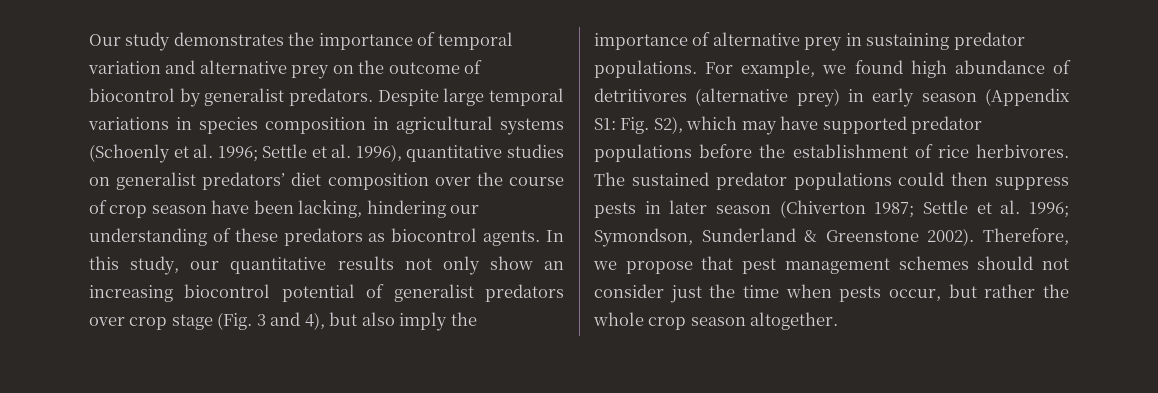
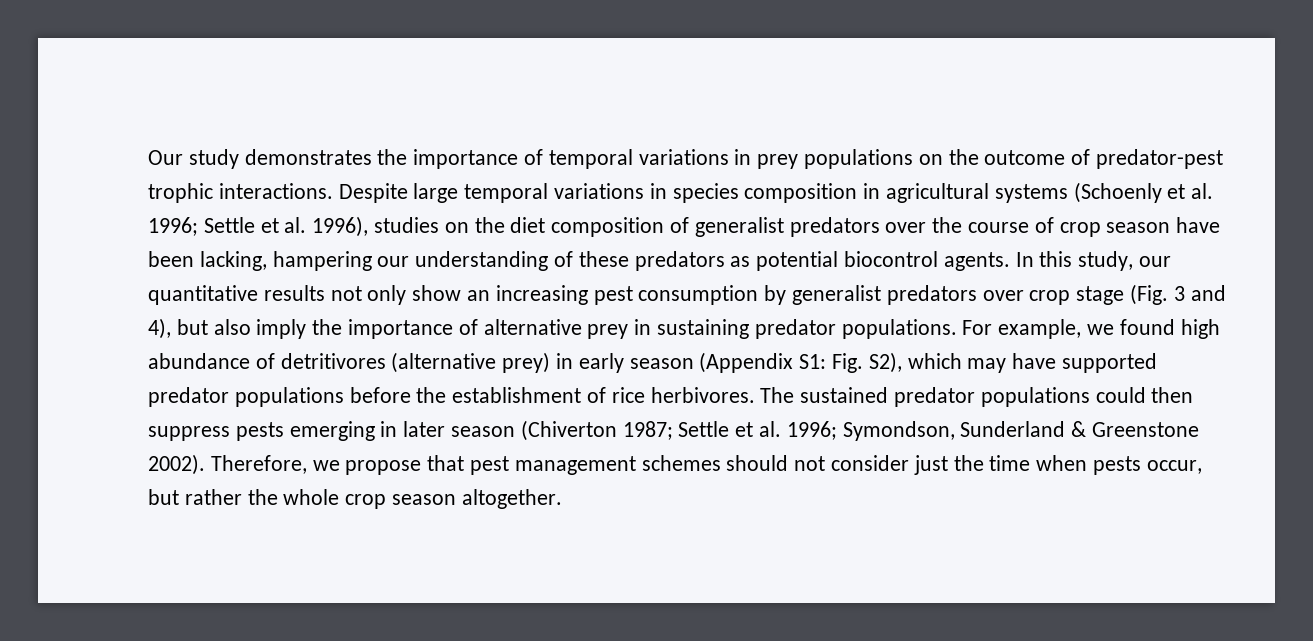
- Our study demonstrates the importance of temporal variation and alternative prey on the outcome of biocontrol by generalist predators.
+ Our study demonstrates the importance of temporal variations in prey populations on the outcome of predator-pest trophic interactions.
- Despite large temporal variations in species composition in agricultural systems (Schoenly et al. 1996; Settle et al. 1996), quantitative studies on generalist predators’ diet composition over the course of crop season have been lacking, hindering our understanding of these predators as biocontrol agents.
+ Despite large temporal variations in species composition in agricultural systems (Schoenly et al. 1996; Settle et al. 1996), studies on the diet composition of generalist predators over the course of crop season have been lacking, hampering our understanding of these predators as potential biocontrol agents.
- In this study, our quantitative results not only show an increasing biocontrol potential of generalist predators over crop stage (Fig. 3 and 4), but also imply the importance of alternative prey in sustaining predator populations.
+ In this study, our quantitative results not only show an increasing pest consumption by generalist predators over crop stage (Fig. 3 and 4), but also imply the importance of alternative prey in sustaining predator populations.
- The sustained predator populations could then suppress pests in later season (Chiverton 1987; Settle et al. 1996; Symondson, Sunderland & Greenstone 2002).
+ The sustained predator populations could then suppress pests emerging in later season (Chiverton 1987; Settle et al. 1996; Symondson, Sunderland & Greenstone 2002).

